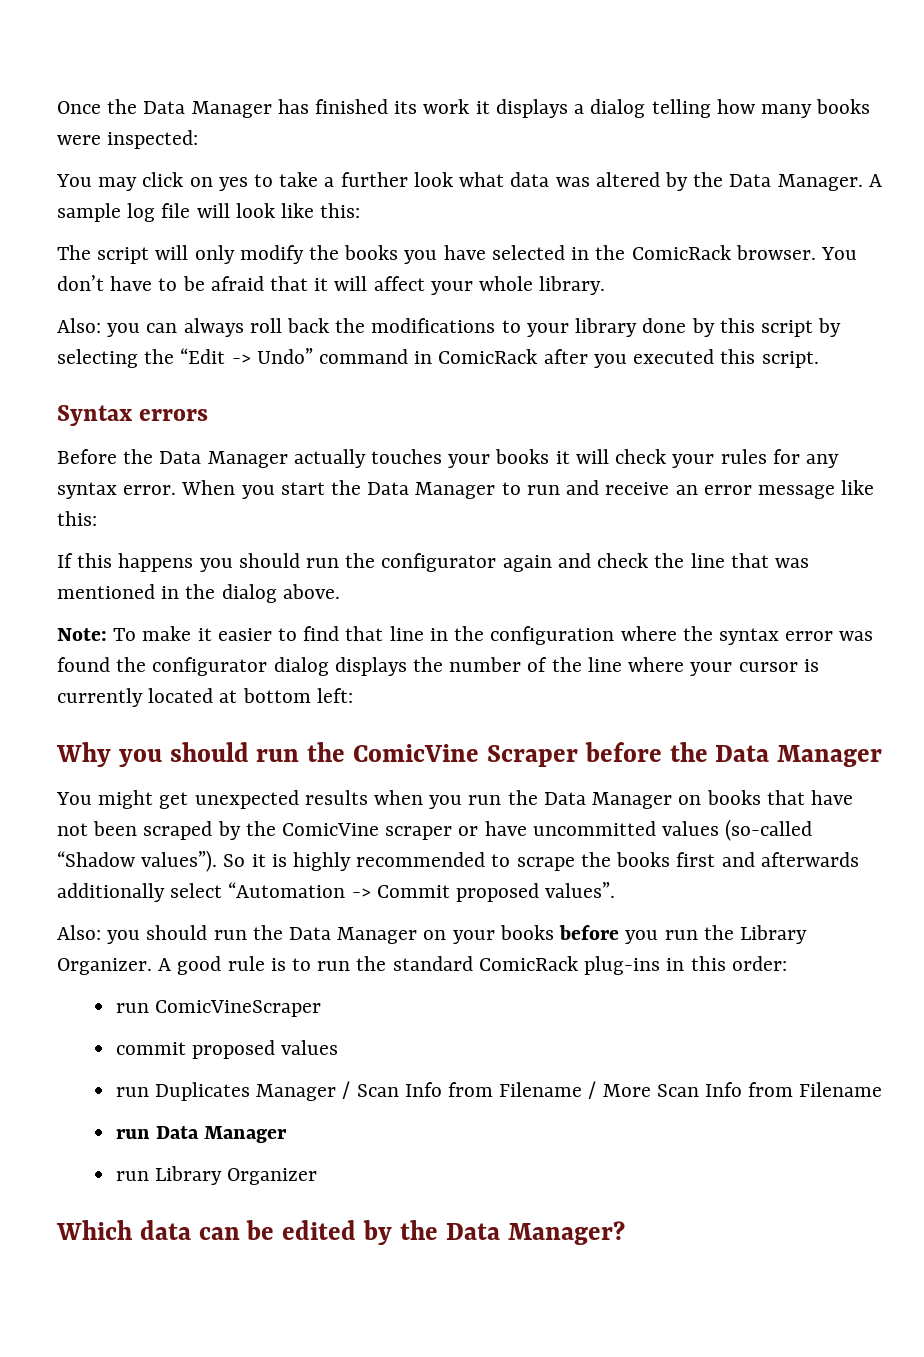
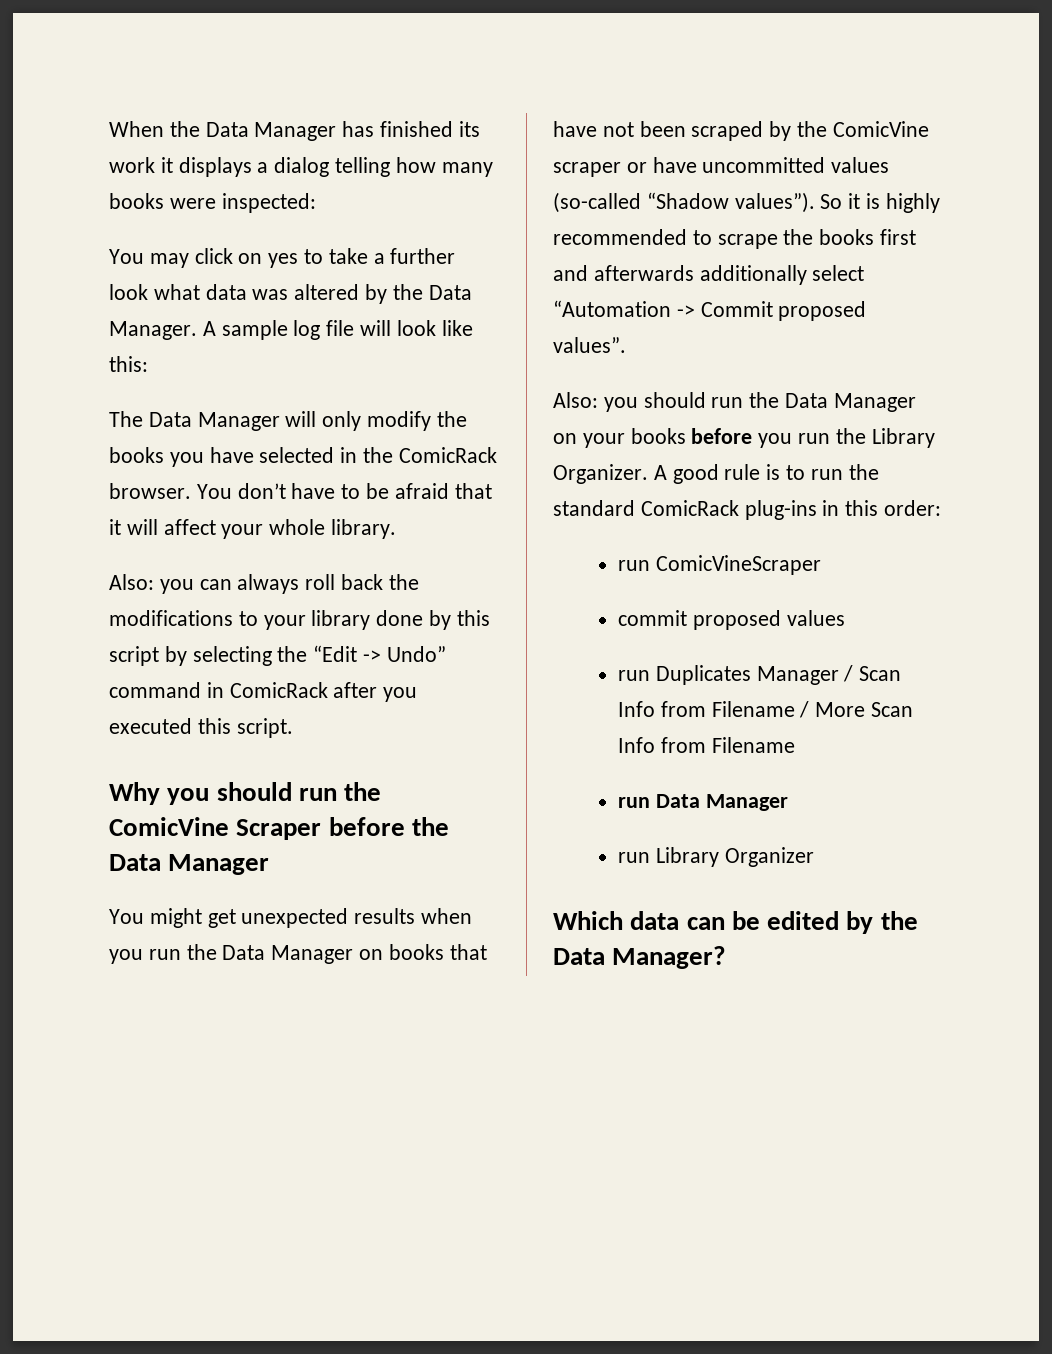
- Once the Data Manager has finished its work it displays a dialog telling how many books were inspected:
+ When the Data Manager has finished its work it displays a dialog telling how many books were inspected:
- The script will only modify the books you have selected in the ComicRack browser.
+ The Data Manager will only modify the books you have selected in the ComicRack browser.
- Syntax errors
- Before the Data Manager actually touches your books it will check your rules for any syntax error. When you start the Data Manager to run and receive an error message like this:
- If this happens you should run the configurator again and check the line that was mentioned in the dialog above.
- Note: To make it easier to find that line in the configuration where the syntax error was found the configurator dialog displays the number of the line where your cursor is currently located at bottom left:

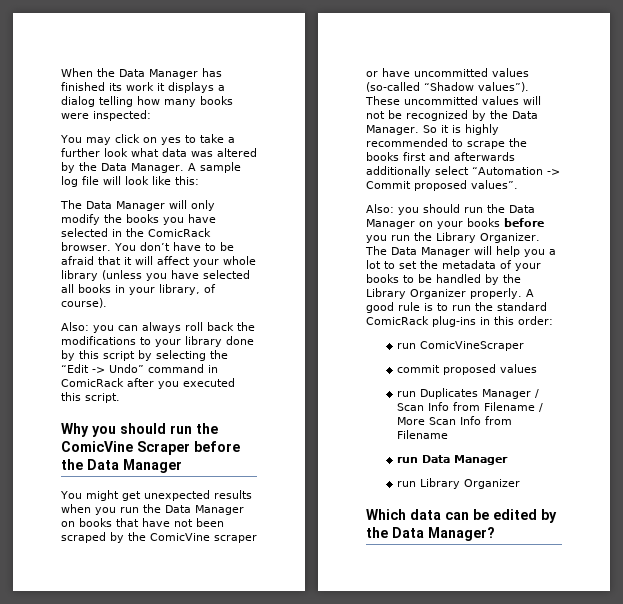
- You don’t have to be afraid that it will affect your whole library.
+ You don’t have to be afraid that it will affect your whole library (unless you have selected all books in your library, of course).
+ These uncommitted values will not be recognized by the Data Manager.
+ The Data Manager will help you a lot to set the metadata of your books to be handled by the Library Organizer properly.

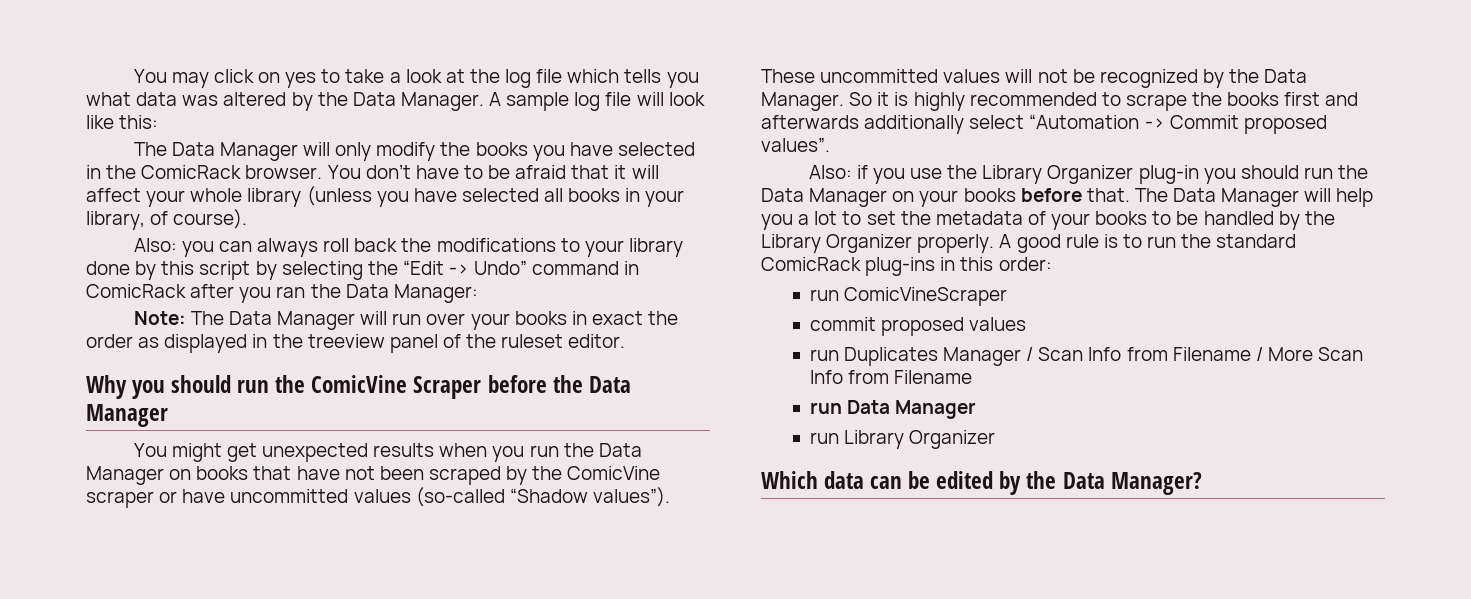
- When the Data Manager has finished its work it displays a dialog telling how many books were inspected:
- You may click on yes to take a further look what data was altered by the Data Manager.
+ You may click on yes to take a look at the log file which tells you what data was altered by the Data Manager.
- Also: you can always roll back the modifications to your library done by this script by selecting the “Edit -> Undo” command in ComicRack after you executed this script.
+ Also: you can always roll back the modifications to your library done by this script by selecting the “Edit -> Undo” command in ComicRack after you ran the Data Manager:
+ Note: The Data Manager will run over your books in exact the order as displayed in the treeview panel of the ruleset editor.
- Also: you should run the Data Manager on your books before you run the Library Organizer.
+ Also: if you use the Library Organizer plug-in you should run the Data Manager on your books before that.

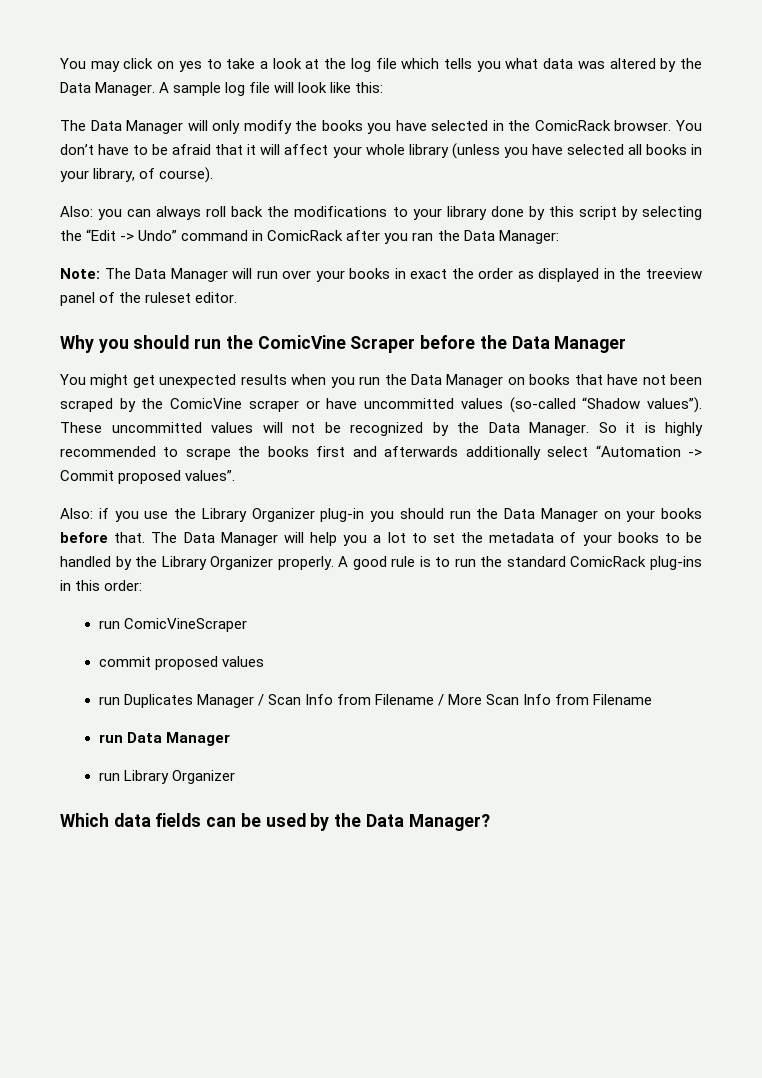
- Which data can be edited by the Data Manager?
+ Which data fields can be used by the Data Manager?

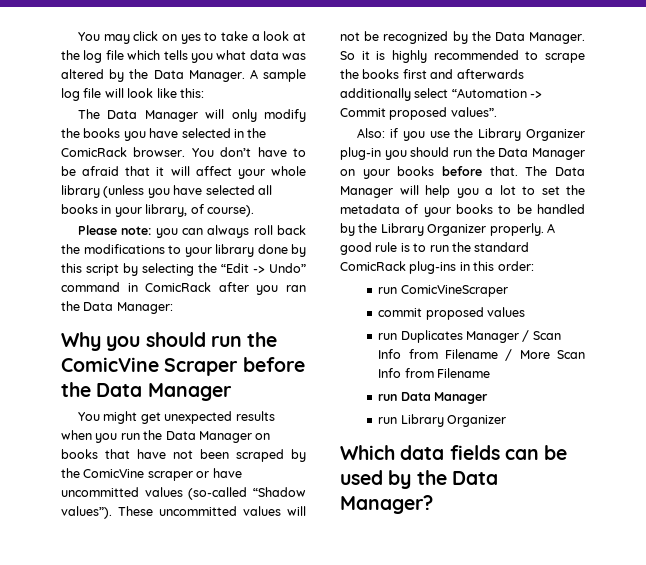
- Also: you can always roll back the modifications to your library done by this script by selecting the “Edit -> Undo” command in ComicRack after you ran the Data Manager:
+ Please note: you can always roll back the modifications to your library done by this script by selecting the “Edit -> Undo” command in ComicRack after you ran the Data Manager:
- Note: The Data Manager will run over your books in exact the order as displayed in the treeview panel of the ruleset editor.

